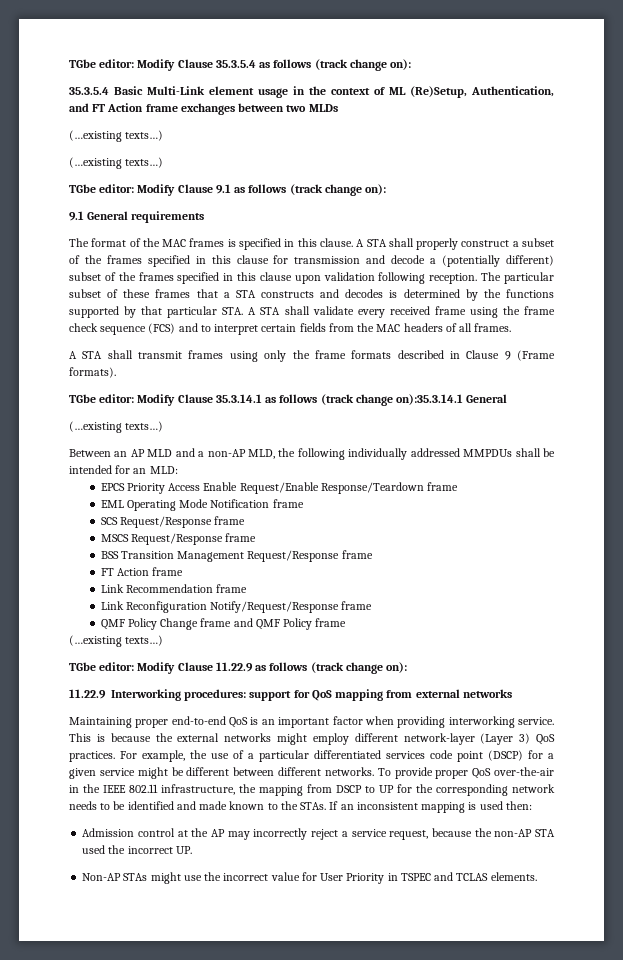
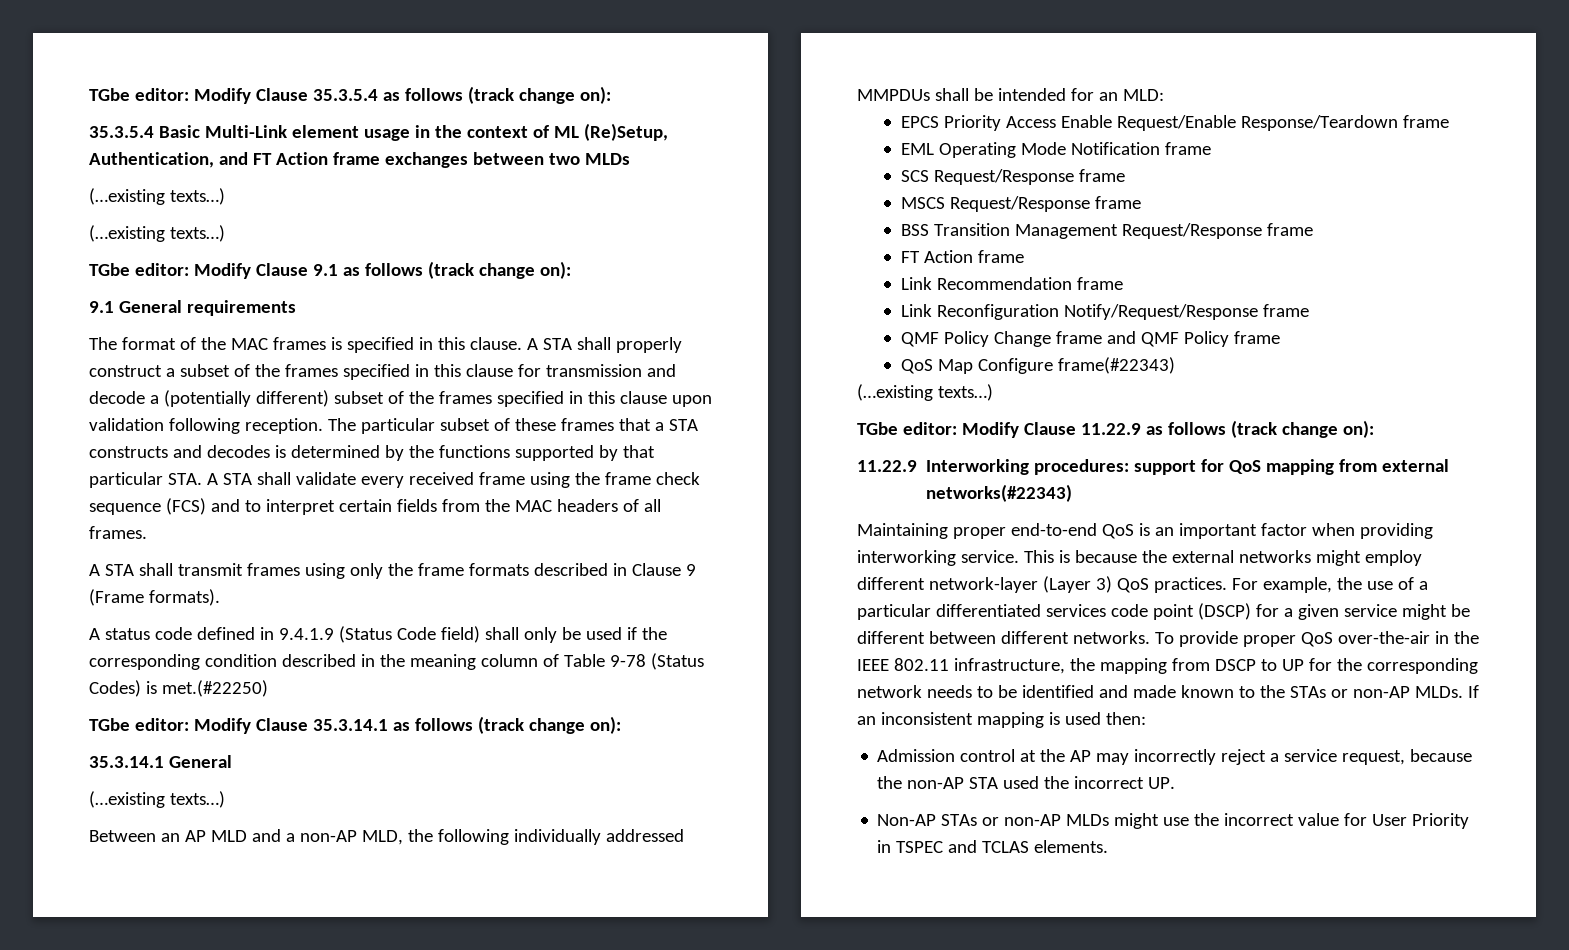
+ A status code defined in 9.4.1.9 (Status Code field) shall only be used if the corresponding condition described in the meaning column of Table 9-78 (Status Codes) is met.(#22250)
- TGbe editor: Modify Clause 35.3.14.1 as follows (track change on):35.3.14.1 General
+ TGbe editor: Modify Clause 35.3.14.1 as follows (track change on):
+ 35.3.14.1 General
+ QoS Map Configure frame(#22343)
- 11.22.9 Interworking procedures: support for QoS mapping from external networks
+ 11.22.9 Interworking procedures: support for QoS mapping from external networks(#22343)
- To provide proper QoS over-the-air in the IEEE 802.11 infrastructure, the mapping from DSCP to UP for the corresponding network needs to be identified and made known to the STAs.
+ To provide proper QoS over-the-air in the IEEE 802.11 infrastructure, the mapping from DSCP to UP for the corresponding network needs to be identified and made known to the STAs or non-AP MLDs.
- Non-AP STAs might use the incorrect value for User Priority in TSPEC and TCLAS elements.
+ Non-AP STAs or non-AP MLDs might use the incorrect value for User Priority in TSPEC and TCLAS elements.

